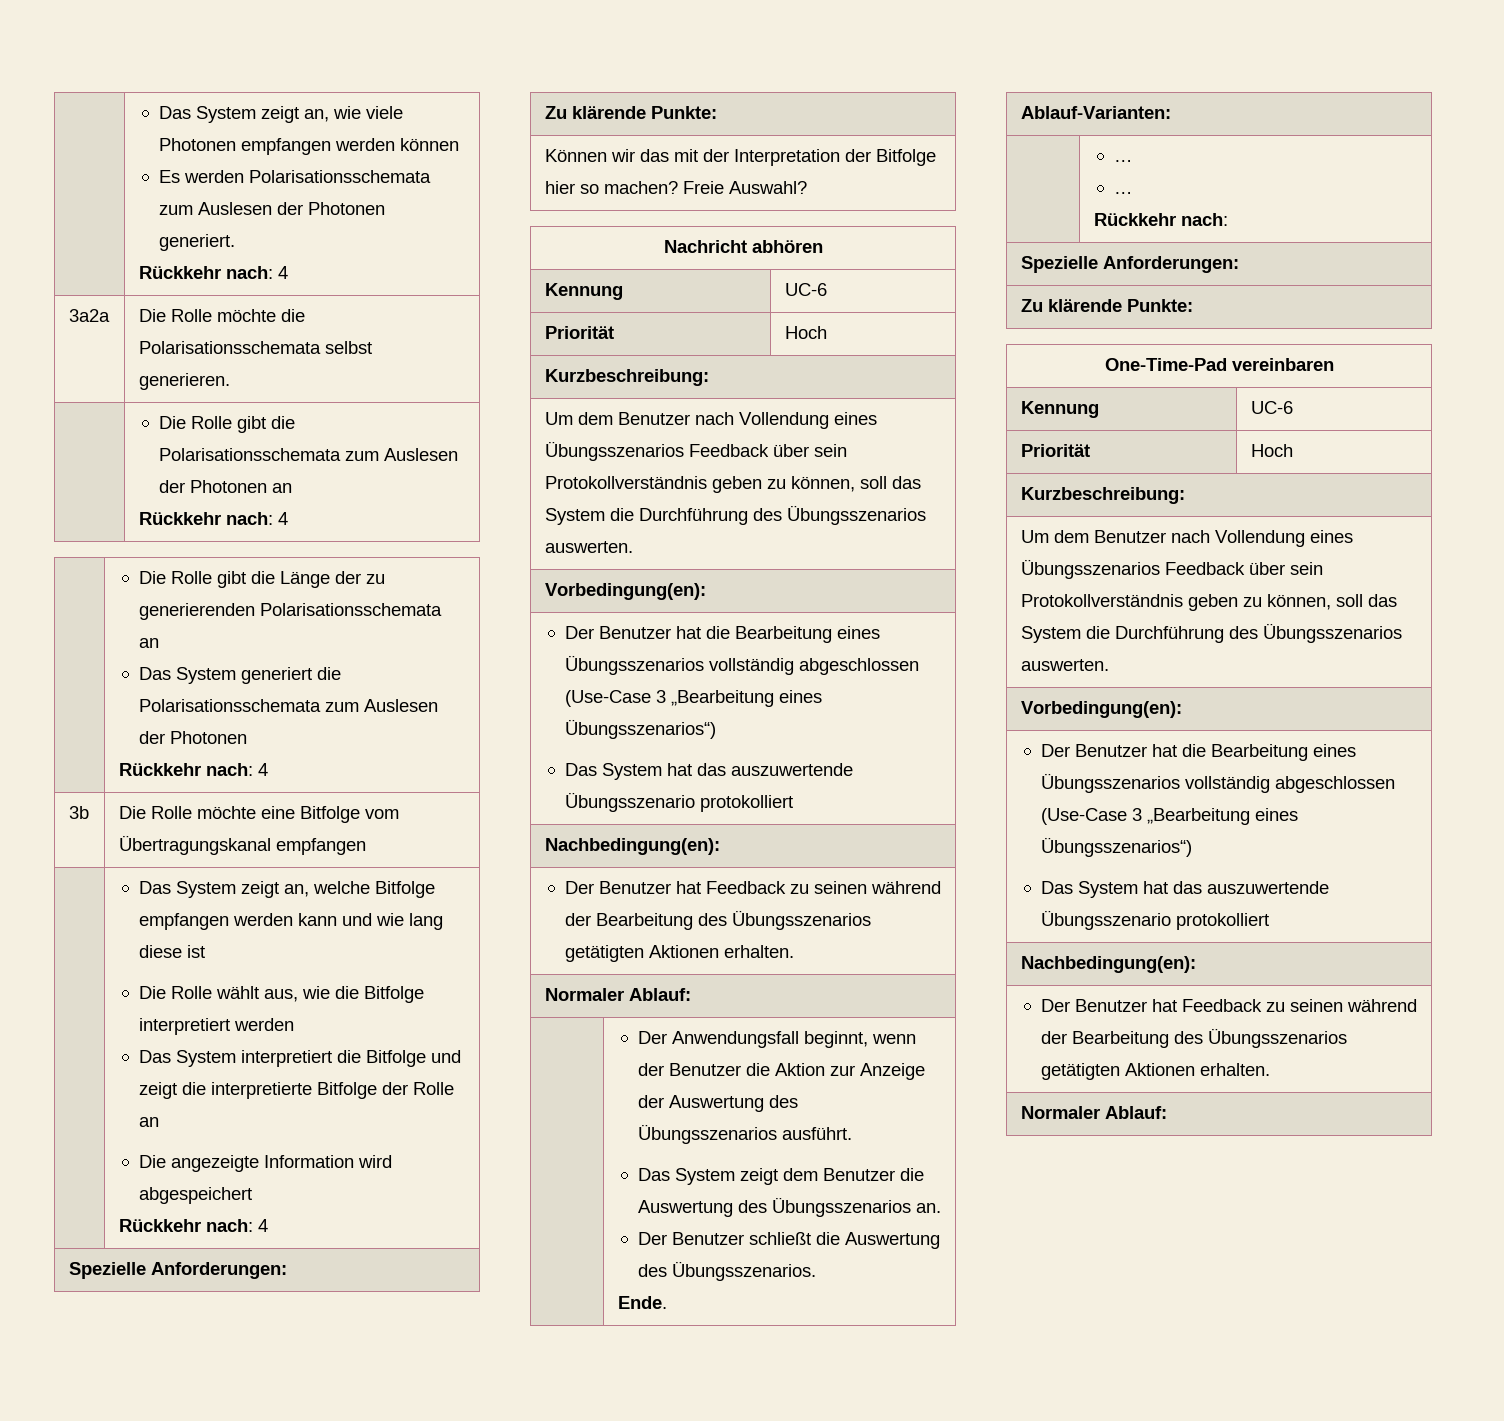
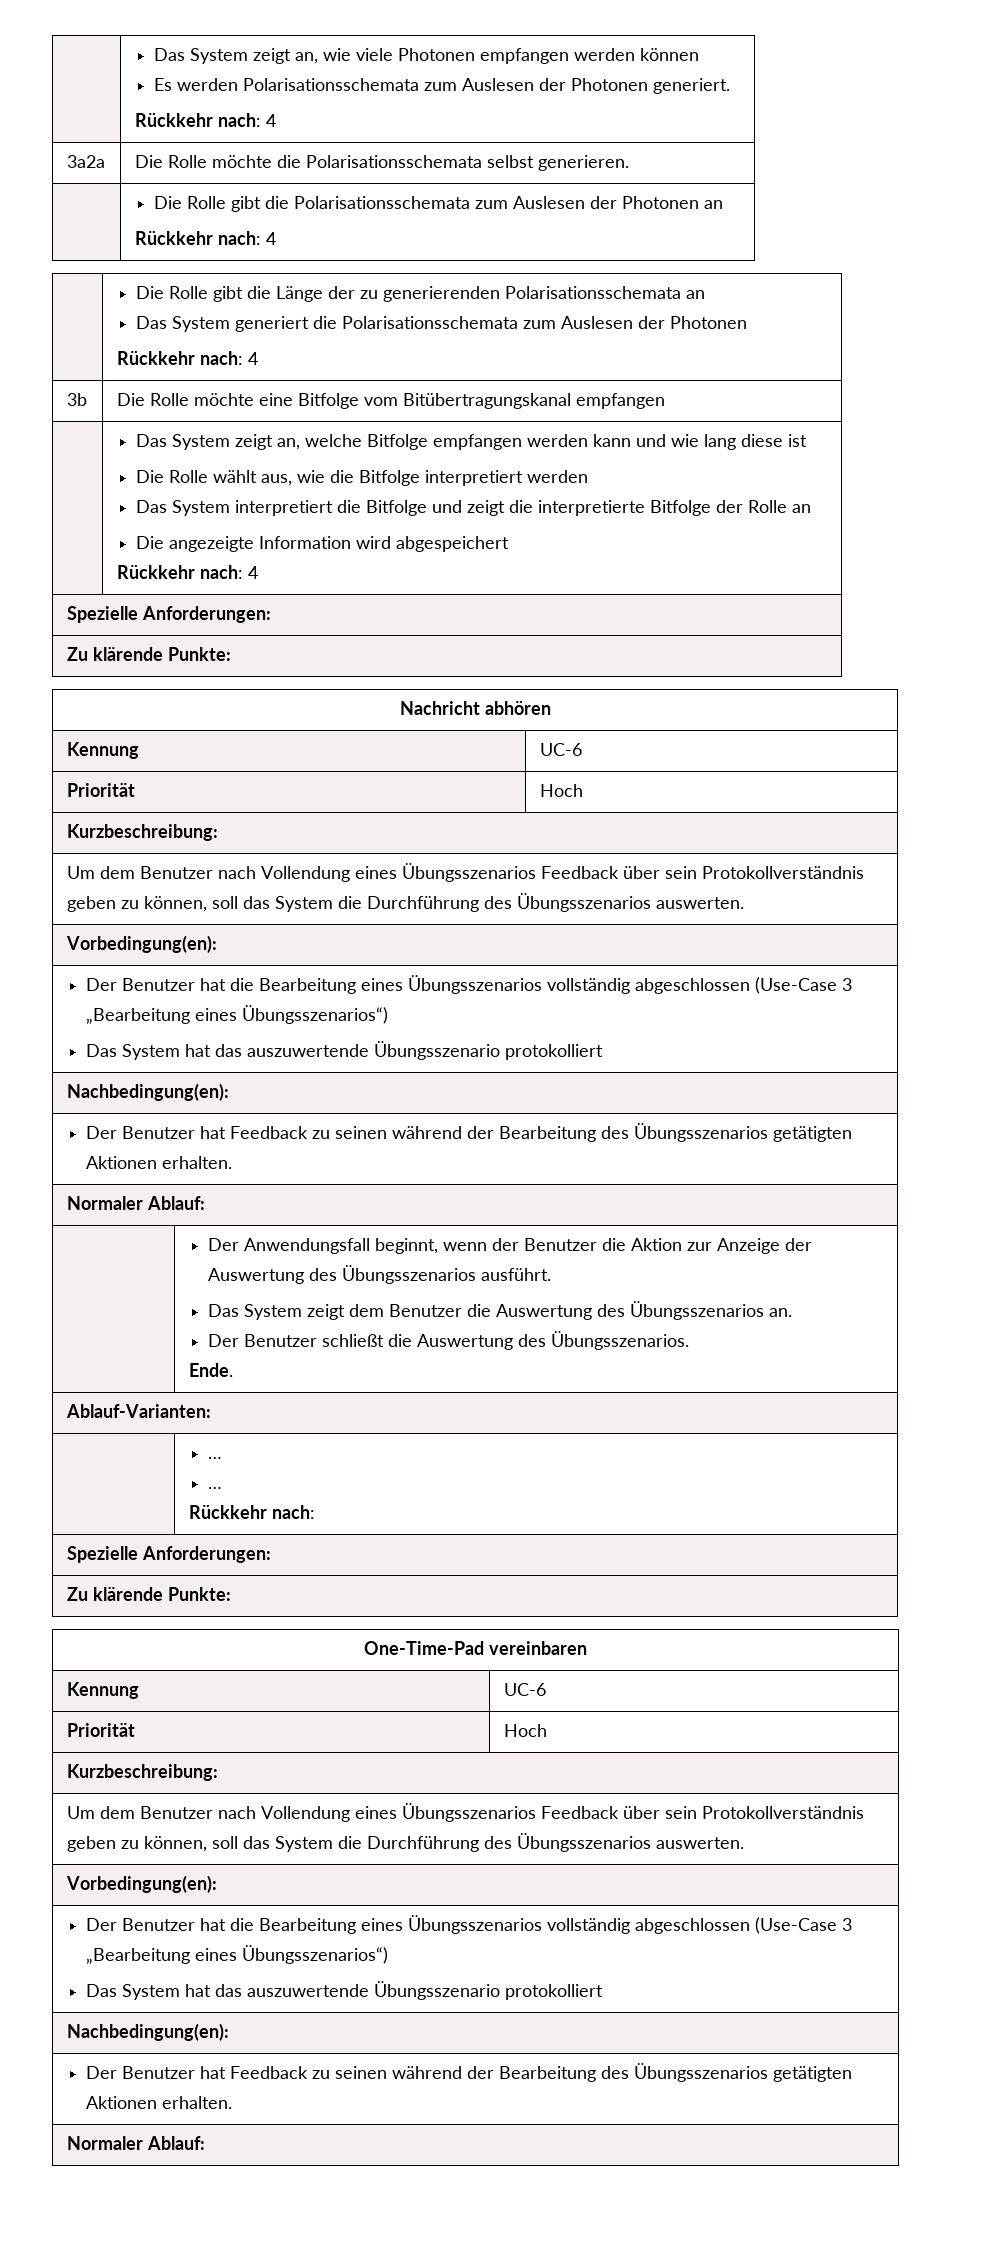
- 3b | Die Rolle möchte eine Bitfolge vom Übertragungskanal empfangen
+ 3b | Die Rolle möchte eine Bitfolge vom Bitübertragungskanal empfangen
- Können wir das mit der Interpretation der Bitfolge hier so machen? Freie Auswahl?

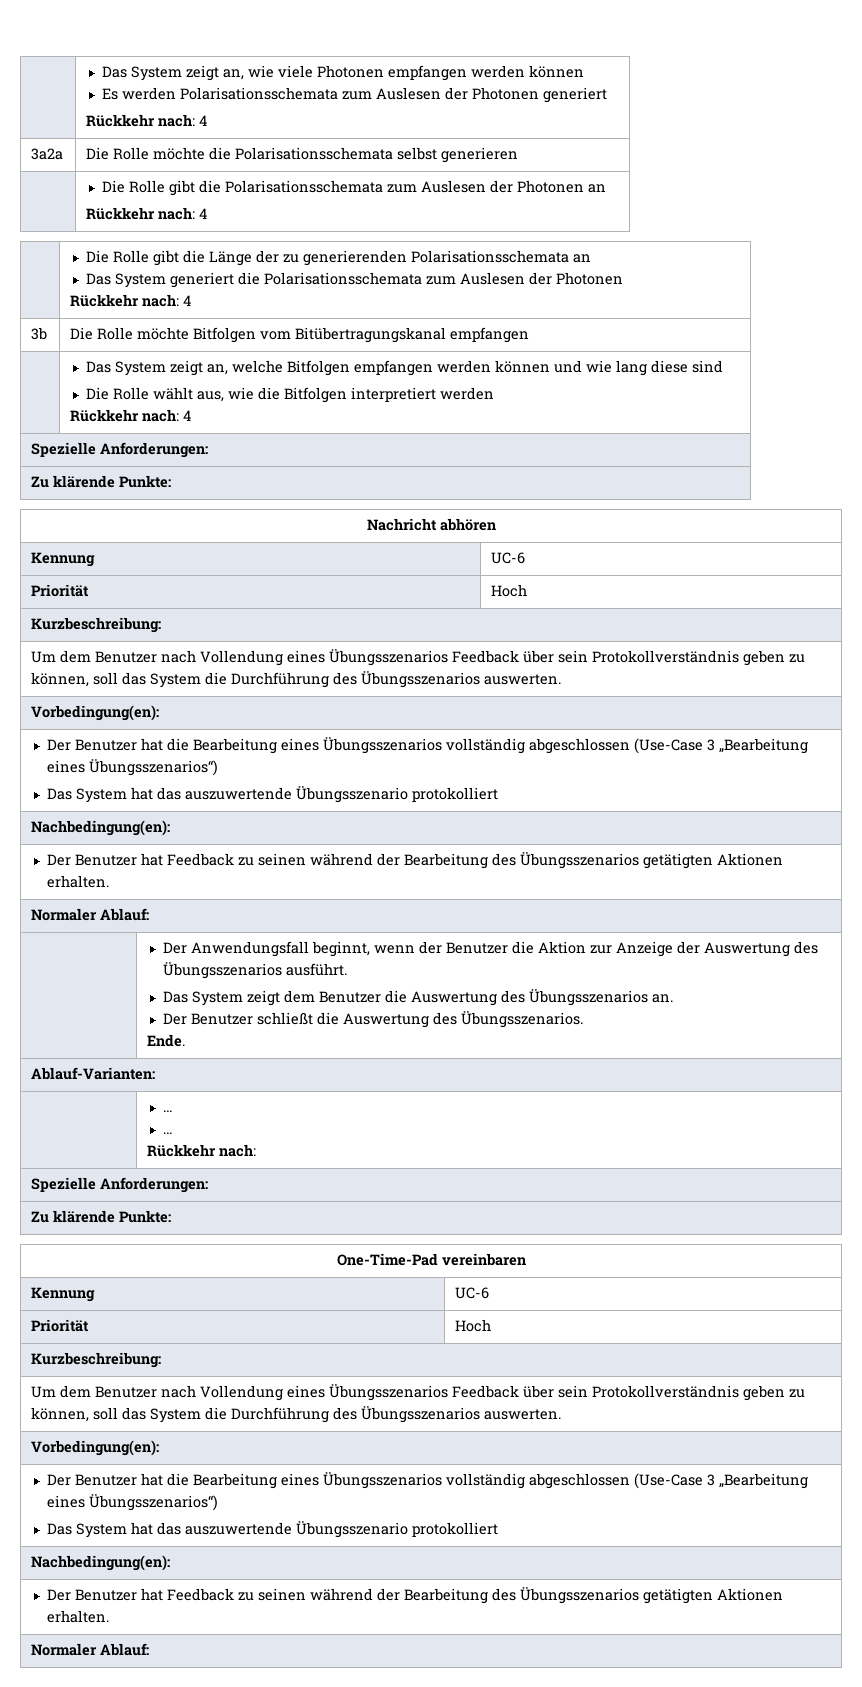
  | Das System zeigt an, wie viele Photonen empfangen werden können
- Es werden Polarisationsschemata zum Auslesen der Photonen generiert.
+ Es werden Polarisationsschemata zum Auslesen der Photonen generiert
- 3a2a | Die Rolle möchte die Polarisationsschemata selbst generieren.
+ 3a2a | Die Rolle möchte die Polarisationsschemata selbst generieren
- 3b | Die Rolle möchte eine Bitfolge vom Bitübertragungskanal empfangen
+ 3b | Die Rolle möchte Bitfolgen vom Bitübertragungskanal empfangen
- Das System zeigt an, welche Bitfolge empfangen werden kann und wie lang diese ist
+ Das System zeigt an, welche Bitfolgen empfangen werden können und wie lang diese sind
- Die Rolle wählt aus, wie die Bitfolge interpretiert werden
+ Die Rolle wählt aus, wie die Bitfolgen interpretiert werden
- Das System interpretiert die Bitfolge und zeigt die interpretierte Bitfolge der Rolle an
- Die angezeigte Information wird abgespeichert

